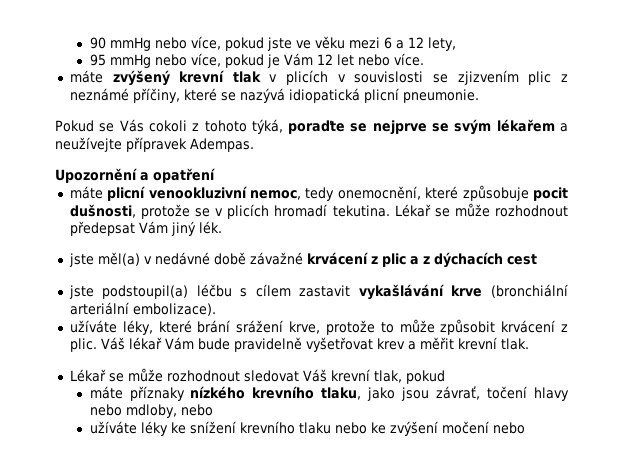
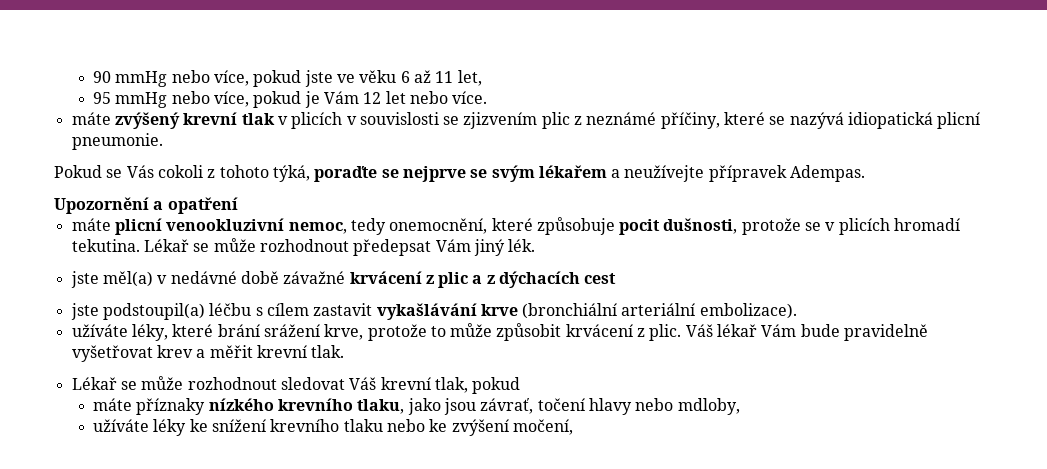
- 90 mmHg nebo více, pokud jste ve věku mezi 6 a 12 lety,
+ 90 mmHg nebo více, pokud jste ve věku 6 až 11 let,
- máte příznaky nízkého krevního tlaku, jako jsou závrať, točení hlavy nebo mdloby, nebo
+ máte příznaky nízkého krevního tlaku, jako jsou závrať, točení hlavy nebo mdloby,
- užíváte léky ke snížení krevního tlaku nebo ke zvýšení močení nebo
+ užíváte léky ke snížení krevního tlaku nebo ke zvýšení močení,

